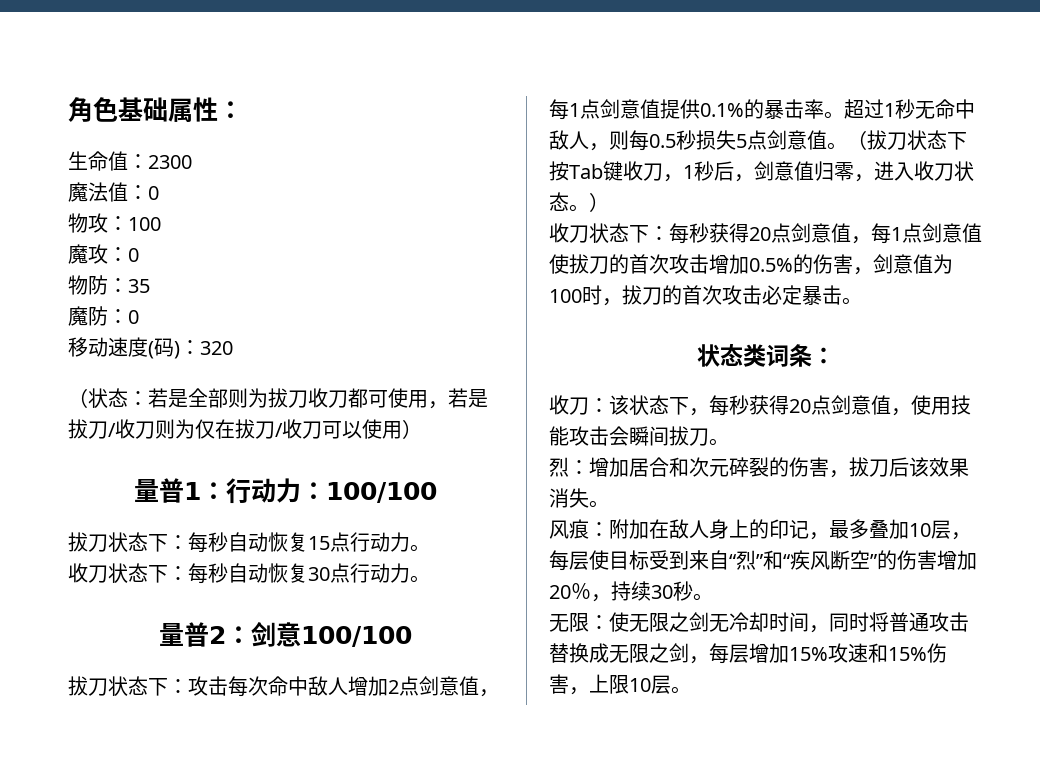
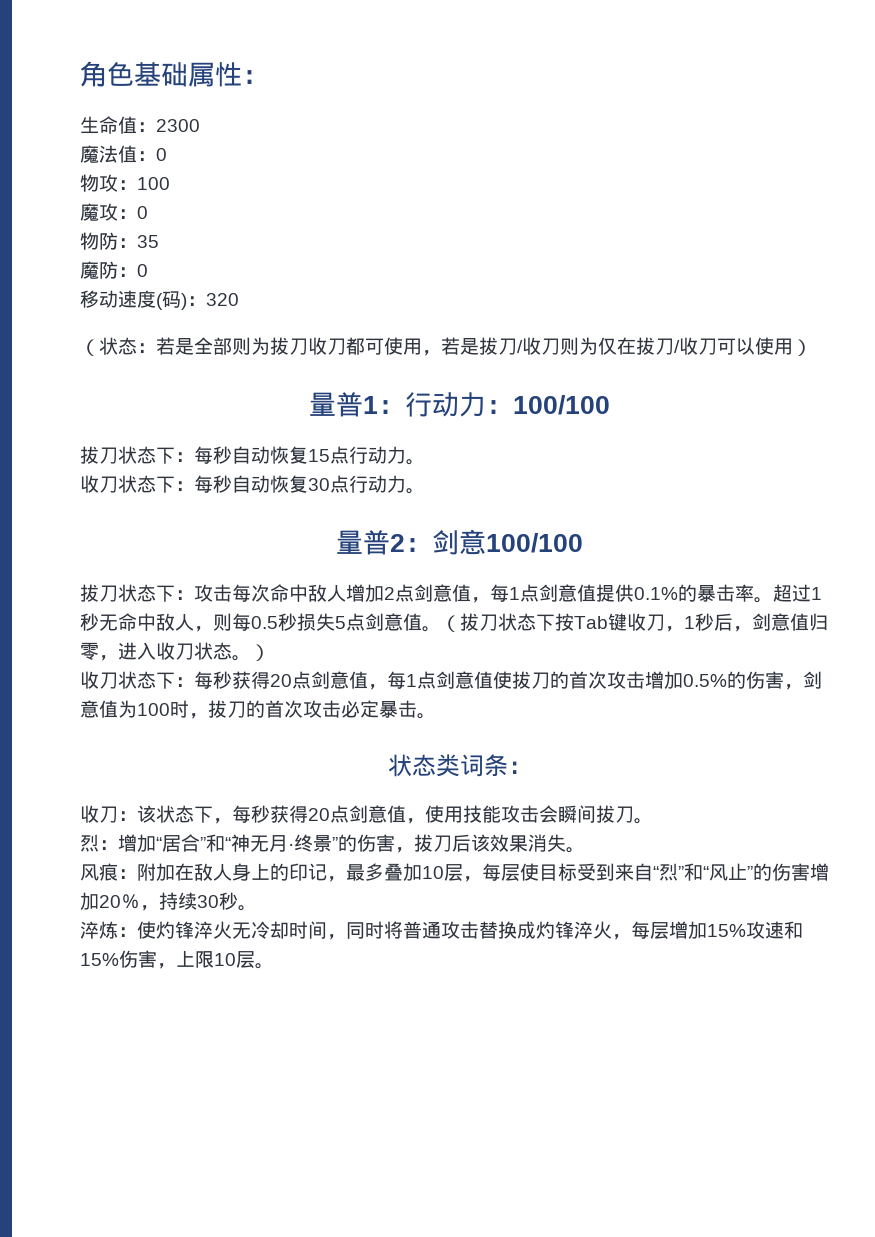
- 烈：增加居合和次元碎裂的伤害，拔刀后该效果消失。
+ 烈：增加“居合”和“神无月·终景”的伤害，拔刀后该效果消失。
- 风痕：附加在敌人身上的印记，最多叠加10层，每层使目标受到来自“烈”和“疾风断空”的伤害增加20％，持续30秒。
+ 风痕：附加在敌人身上的印记，最多叠加10层，每层使目标受到来自“烈”和“风止”的伤害增加20％，持续30秒。
- 无限：使无限之剑无冷却时间，同时将普通攻击替换成无限之剑，每层增加15%攻速和15%伤害，上限10层。
+ 淬炼：使灼锋淬火无冷却时间，同时将普通攻击替换成灼锋淬火，每层增加15%攻速和15%伤害，上限10层。

